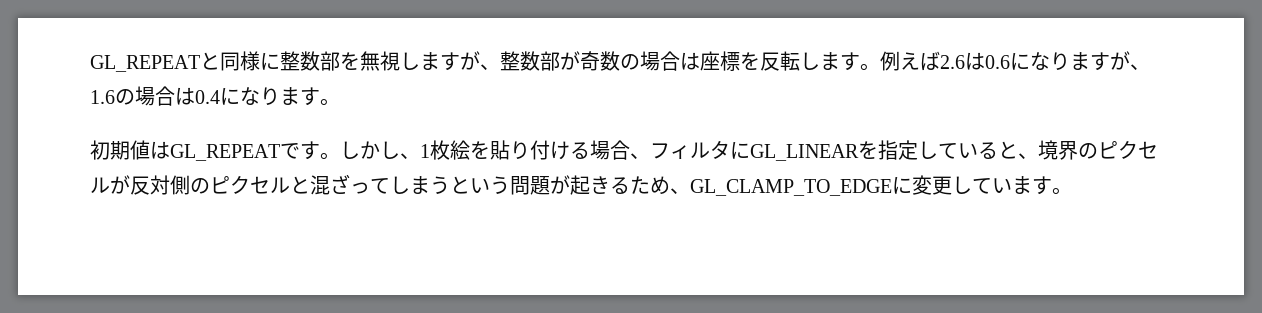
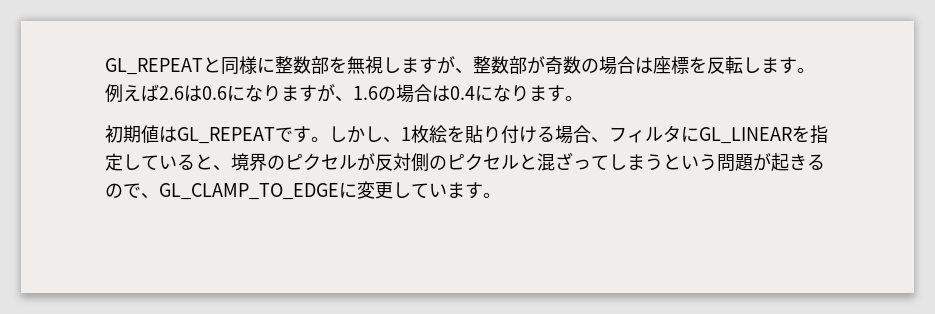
- しかし、1枚絵を貼り付ける場合、フィルタにGL_LINEARを指定していると、境界のピクセルが反対側のピクセルと混ざってしまうという問題が起きるため、GL_CLAMP_TO_EDGEに変更しています。
+ しかし、1枚絵を貼り付ける場合、フィルタにGL_LINEARを指定していると、境界のピクセルが反対側のピクセルと混ざってしまうという問題が起きるので、GL_CLAMP_TO_EDGEに変更しています。

